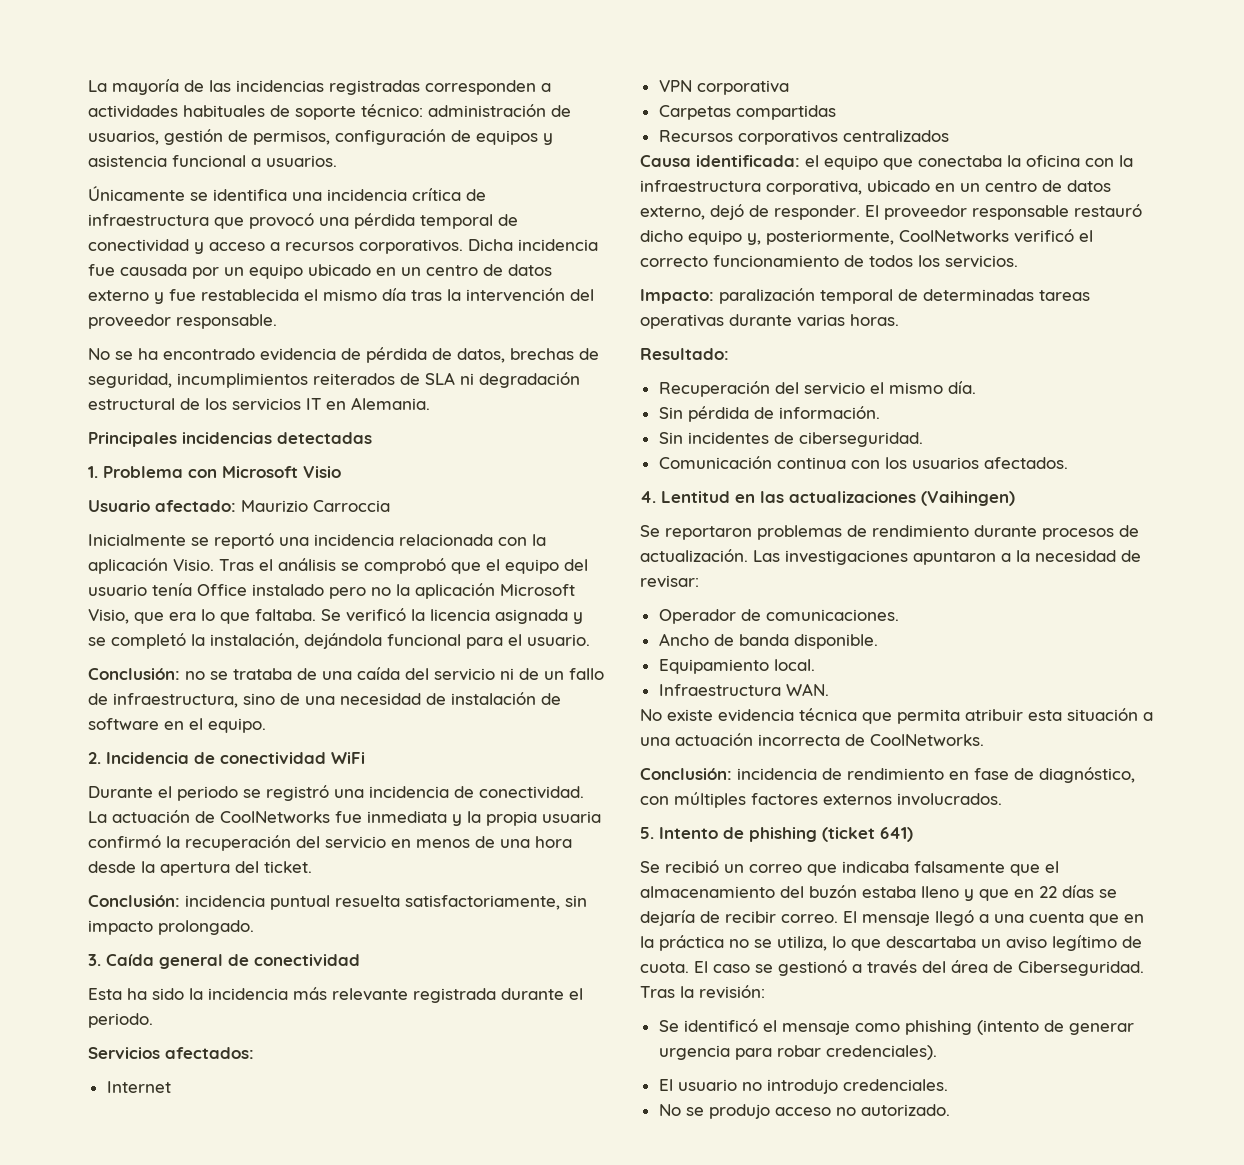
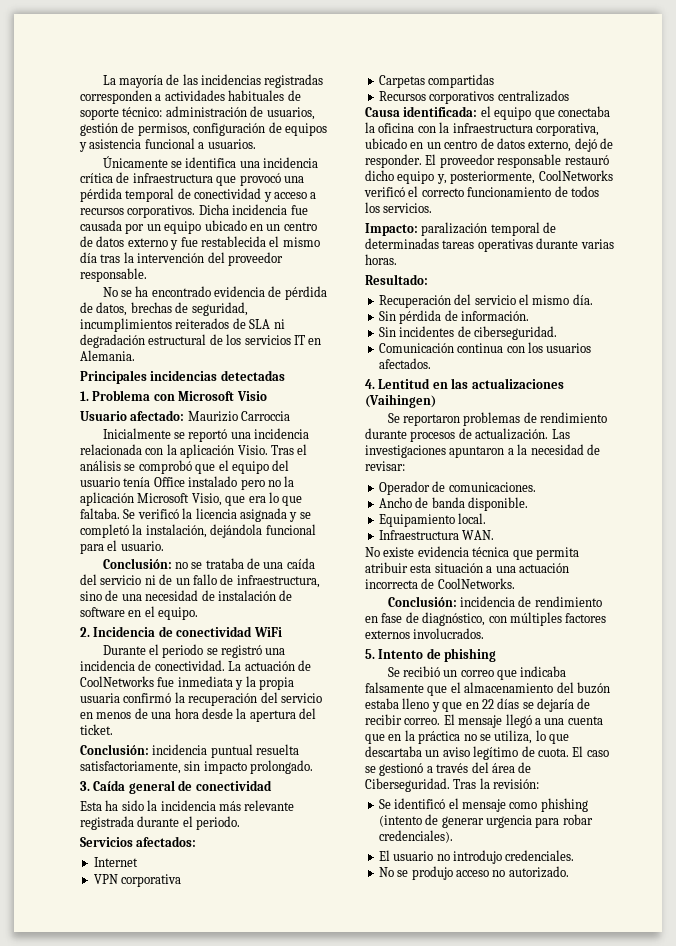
- 5. Intento de phishing (ticket 641)
+ 5. Intento de phishing

